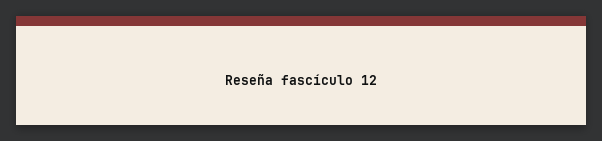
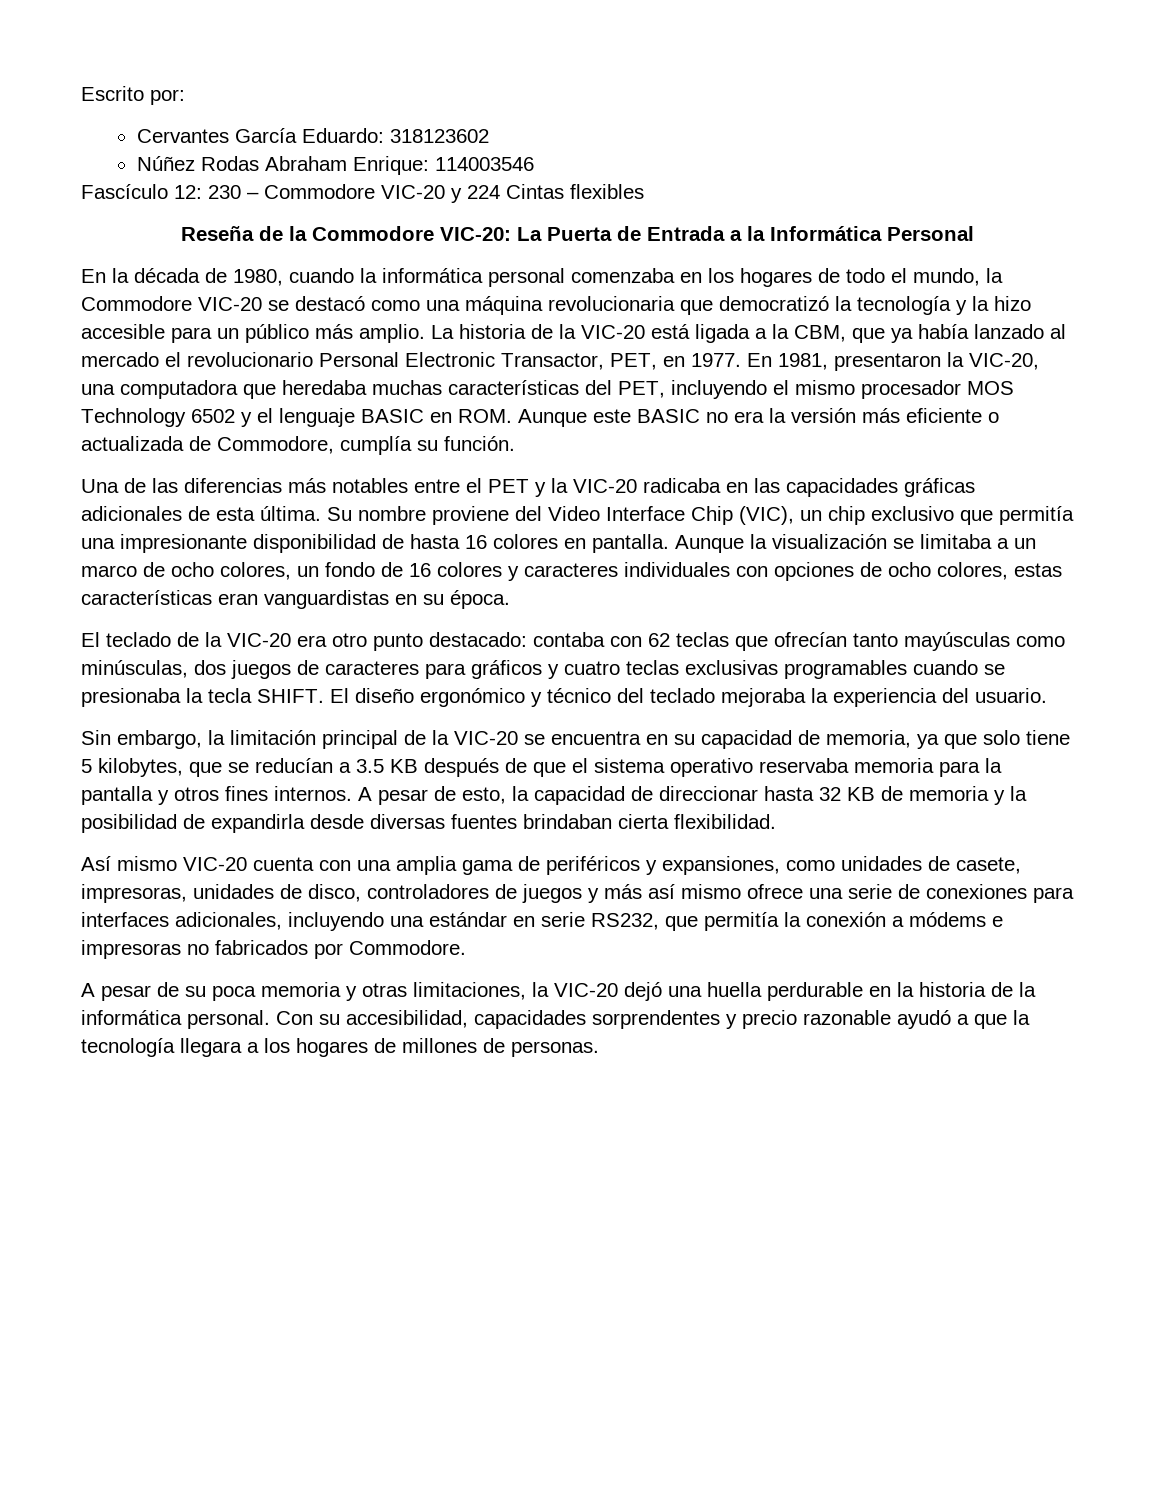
- Reseña fascículo 12
+ Escrito por:
+ Cervantes García Eduardo: 318123602
+ Núñez Rodas Abraham Enrique: 114003546
+ Fascículo 12: 230 – Commodore VIC-20 y 224 Cintas flexibles
+ Reseña de la Commodore VIC-20: La Puerta de Entrada a la Informática Personal
+ En la década de 1980, cuando la informática personal comenzaba en los hogares de todo el mundo, la Commodore VIC-20 se destacó como una máquina revolucionaria que democratizó la tecnología y la hizo accesible para un público más amplio. La historia de la VIC-20 está ligada a la CBM, que ya había lanzado al mercado el revolucionario Personal Electronic Transactor, PET, en 1977. En 1981, presentaron la VIC-20, una computadora que heredaba muchas características del PET, incluyendo el mismo procesador MOS Technology 6502 y el lenguaje BASIC en ROM. Aunque este BASIC no era la versión más eficiente o actualizada de Commodore, cumplía su función.
+ Una de las diferencias más notables entre el PET y la VIC-20 radicaba en las capacidades gráficas adicionales de esta última. Su nombre proviene del Video Interface Chip (VIC), un chip exclusivo que permitía una impresionante disponibilidad de hasta 16 colores en pantalla. Aunque la visualización se limitaba a un marco de ocho colores, un fondo de 16 colores y caracteres individuales con opciones de ocho colores, estas características eran vanguardistas en su época.
+ El teclado de la VIC-20 era otro punto destacado: contaba con 62 teclas que ofrecían tanto mayúsculas como minúsculas, dos juegos de caracteres para gráficos y cuatro teclas exclusivas programables cuando se presionaba la tecla SHIFT. El diseño ergonómico y técnico del teclado mejoraba la experiencia del usuario.
+ Sin embargo, la limitación principal de la VIC-20 se encuentra en su capacidad de memoria, ya que solo tiene 5 kilobytes, que se reducían a 3.5 KB después de que el sistema operativo reservaba memoria para la pantalla y otros fines internos. A pesar de esto, la capacidad de direccionar hasta 32 KB de memoria y la posibilidad de expandirla desde diversas fuentes brindaban cierta flexibilidad.
+ Así mismo VIC-20 cuenta con una amplia gama de periféricos y expansiones, como unidades de casete, impresoras, unidades de disco, controladores de juegos y más así mismo ofrece una serie de conexiones para interfaces adicionales, incluyendo una estándar en serie RS232, que permitía la conexión a módems e impresoras no fabricados por Commodore.
+ A pesar de su poca memoria y otras limitaciones, la VIC-20 dejó una huella perdurable en la historia de la informática personal. Con su accesibilidad, capacidades sorprendentes y precio razonable ayudó a que la tecnología llegara a los hogares de millones de personas.

